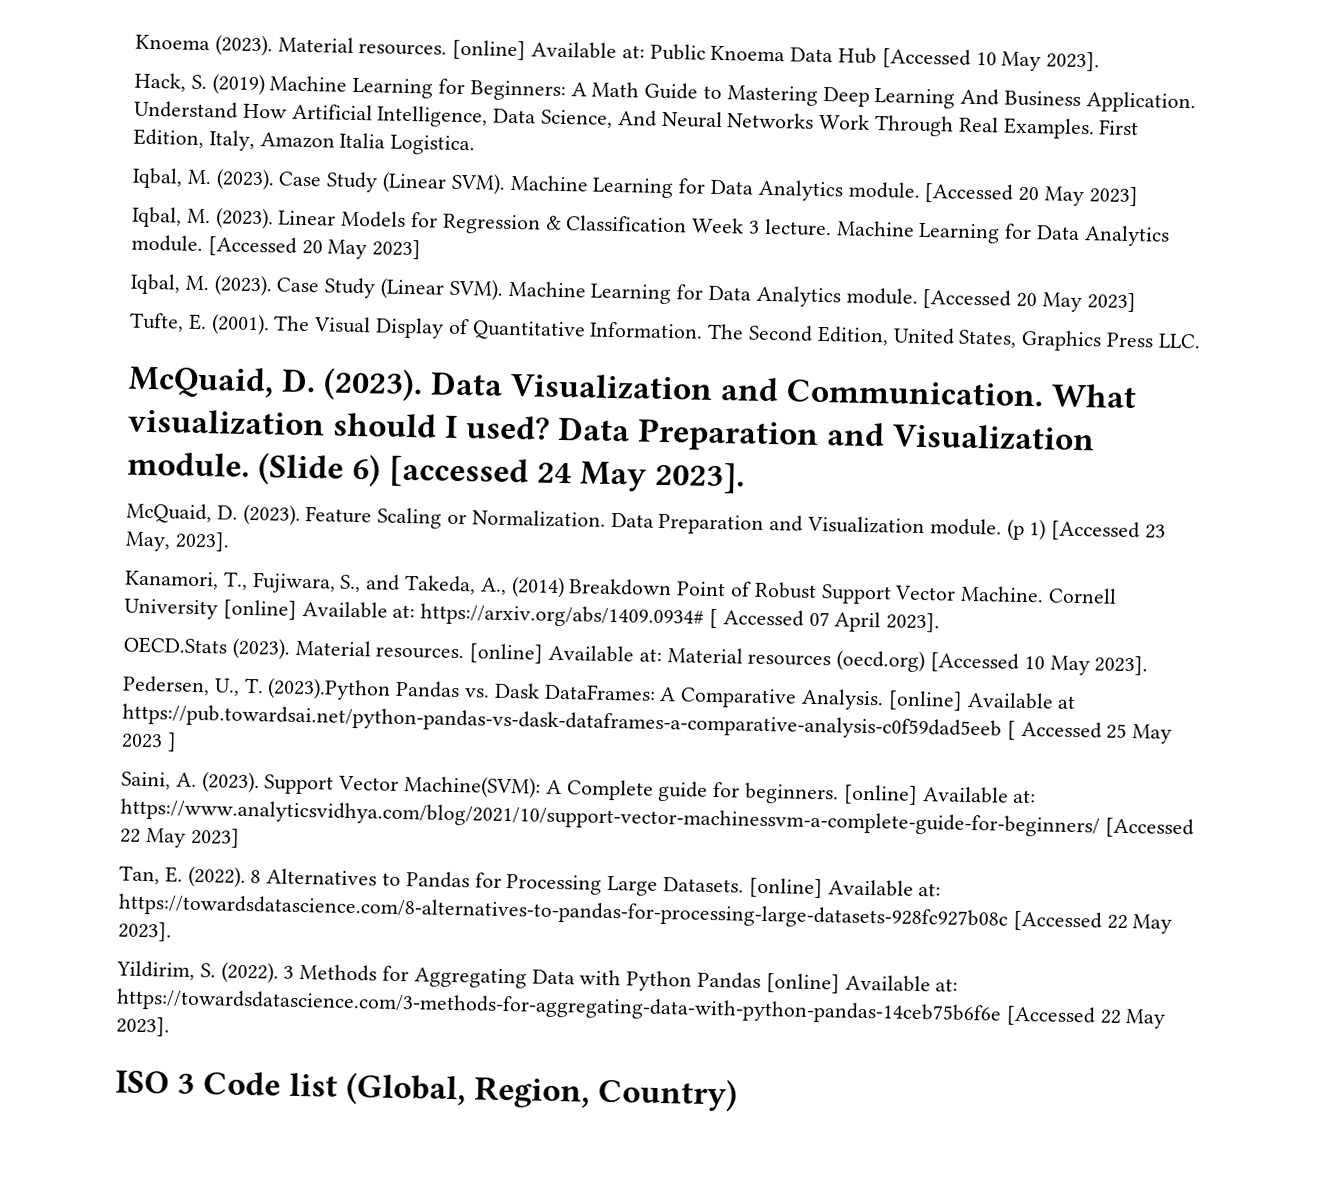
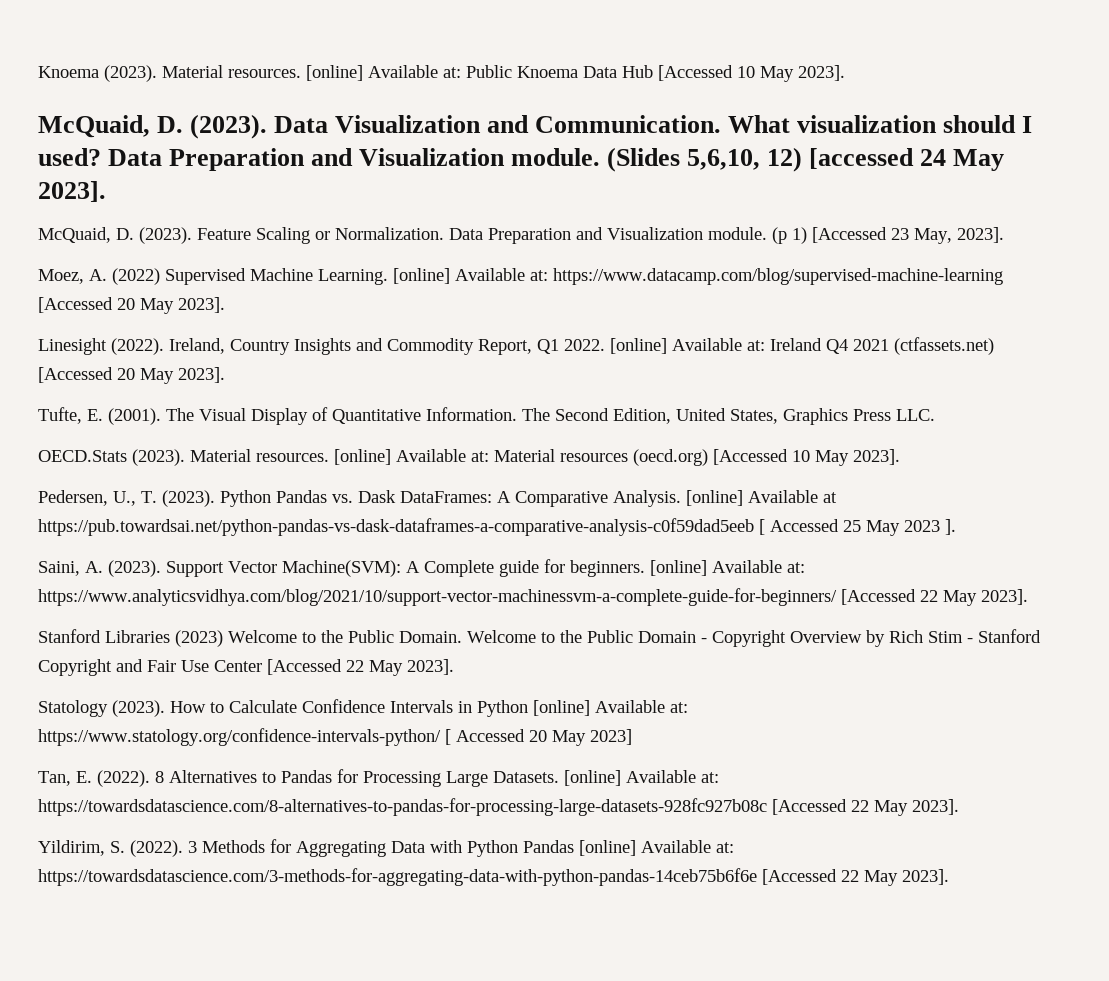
- Hack, S. (2019) Machine Learning for Beginners: A Math Guide to Mastering Deep Learning And Business Application. Understand How Artificial Intelligence, Data Science, And Neural Networks Work Through Real Examples. First Edition, Italy, Amazon Italia Logistica.
- Iqbal, M. (2023). Case Study (Linear SVM). Machine Learning for Data Analytics module. [Accessed 20 May 2023]
- Iqbal, M. (2023). Linear Models for Regression & Classification Week 3 lecture. Machine Learning for Data Analytics module. [Accessed 20 May 2023]
- Iqbal, M. (2023). Case Study (Linear SVM). Machine Learning for Data Analytics module. [Accessed 20 May 2023]
- Tufte, E. (2001). The Visual Display of Quantitative Information. The Second Edition, United States, Graphics Press LLC.
- (Slide 6) [accessed 24 May 2023].
+ (Slides 5,6,10, 12) [accessed 24 May 2023].
- Kanamori, T., Fujiwara, S., and Takeda, A., (2014) Breakdown Point of Robust Support Vector Machine. Cornell University [online] Available at: https://arxiv.org/abs/1409.0934# [ Accessed 07 April 2023].
+ Moez, A. (2022) Supervised Machine Learning. [online] Available at: https://www.datacamp.com/blog/supervised-machine-learning [Accessed 20 May 2023].
+ Linesight (2022). Ireland, Country Insights and Commodity Report, Q1 2022. [online] Available at: Ireland Q4 2021 (ctfassets.net) [Accessed 20 May 2023].
+ Tufte, E. (2001). The Visual Display of Quantitative Information. The Second Edition, United States, Graphics Press LLC.
- Pedersen, U., T. (2023).Python Pandas vs. Dask DataFrames: A Comparative Analysis.
+ Pedersen, U., T. (2023). Python Pandas vs. Dask DataFrames: A Comparative Analysis.
- [online] Available at https://pub.towardsai.net/python-pandas-vs-dask-dataframes-a-comparative-analysis-c0f59dad5eeb [ Accessed 25 May 2023 ]
+ [online] Available at https://pub.towardsai.net/python-pandas-vs-dask-dataframes-a-comparative-analysis-c0f59dad5eeb [ Accessed 25 May 2023 ].
- [online] Available at: https://www.analyticsvidhya.com/blog/2021/10/support-vector-machinessvm-a-complete-guide-for-beginners/ [Accessed 22 May 2023]
+ [online] Available at: https://www.analyticsvidhya.com/blog/2021/10/support-vector-machinessvm-a-complete-guide-for-beginners/ [Accessed 22 May 2023].
+ Stanford Libraries (2023) Welcome to the Public Domain. Welcome to the Public Domain - Copyright Overview by Rich Stim - Stanford Copyright and Fair Use Center [Accessed 22 May 2023].
+ Statology (2023). How to Calculate Confidence Intervals in Python [online] Available at: https://www.statology.org/confidence-intervals-python/ [ Accessed 20 May 2023]
- ISO 3 Code list (Global, Region, Country)

